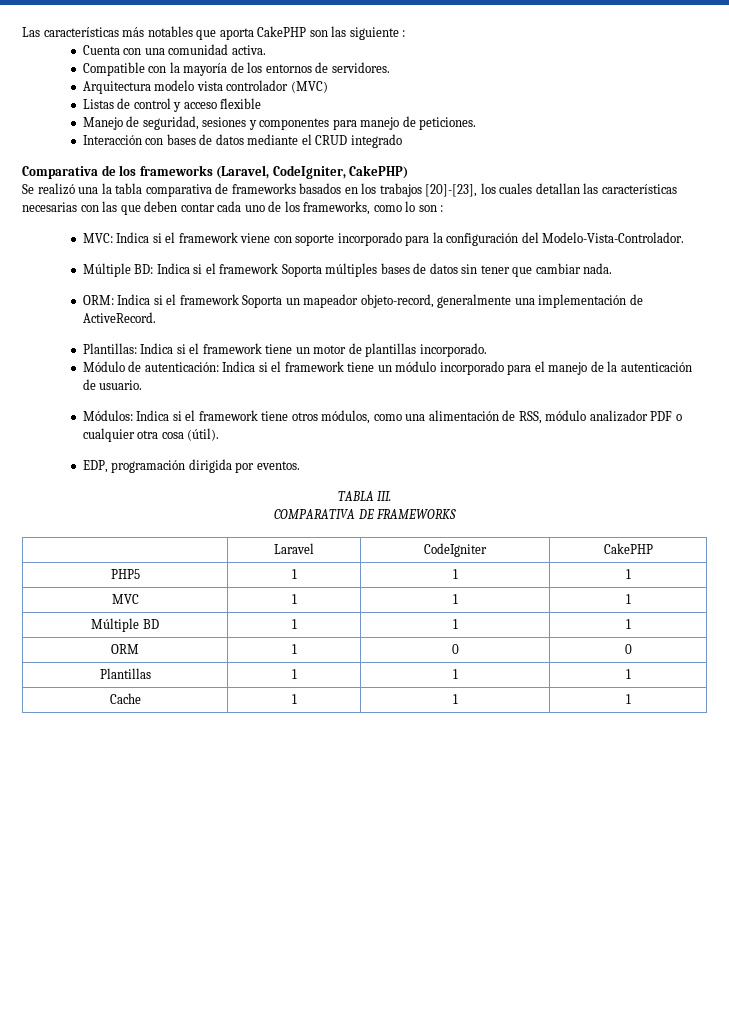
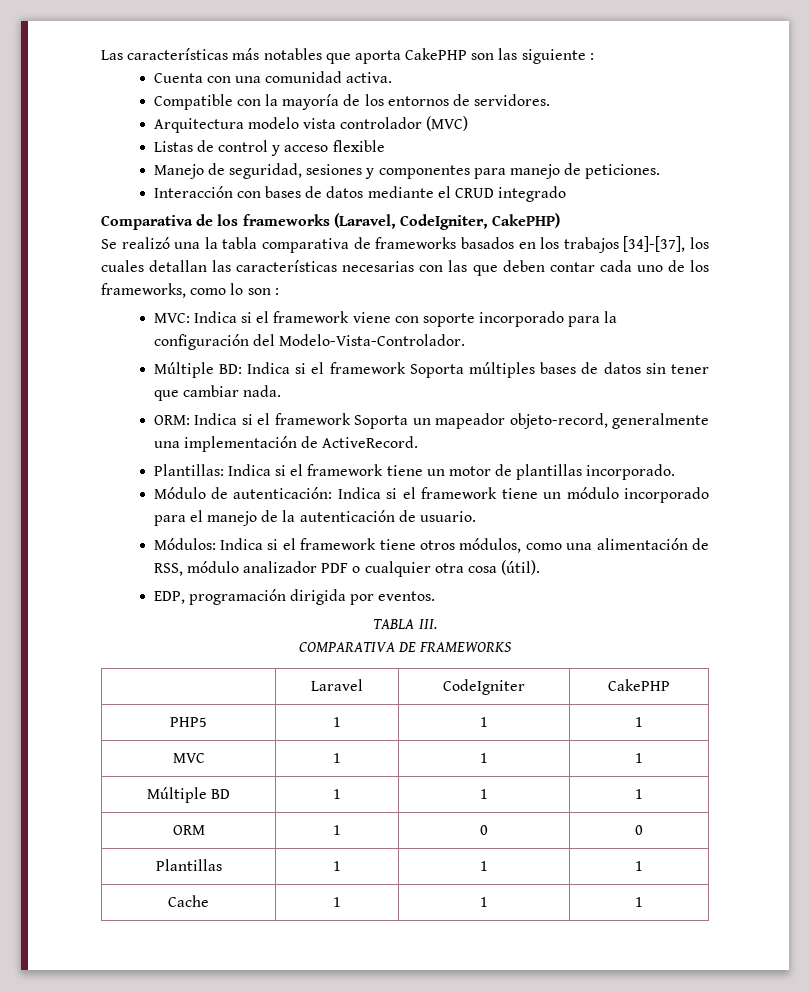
- Se realizó una la tabla comparativa de frameworks basados en los trabajos [20]-[23], los cuales detallan las características necesarias con las que deben contar cada uno de los frameworks, como lo son :
+ Se realizó una la tabla comparativa de frameworks basados en los trabajos [34]-[37], los cuales detallan las características necesarias con las que deben contar cada uno de los frameworks, como lo son :

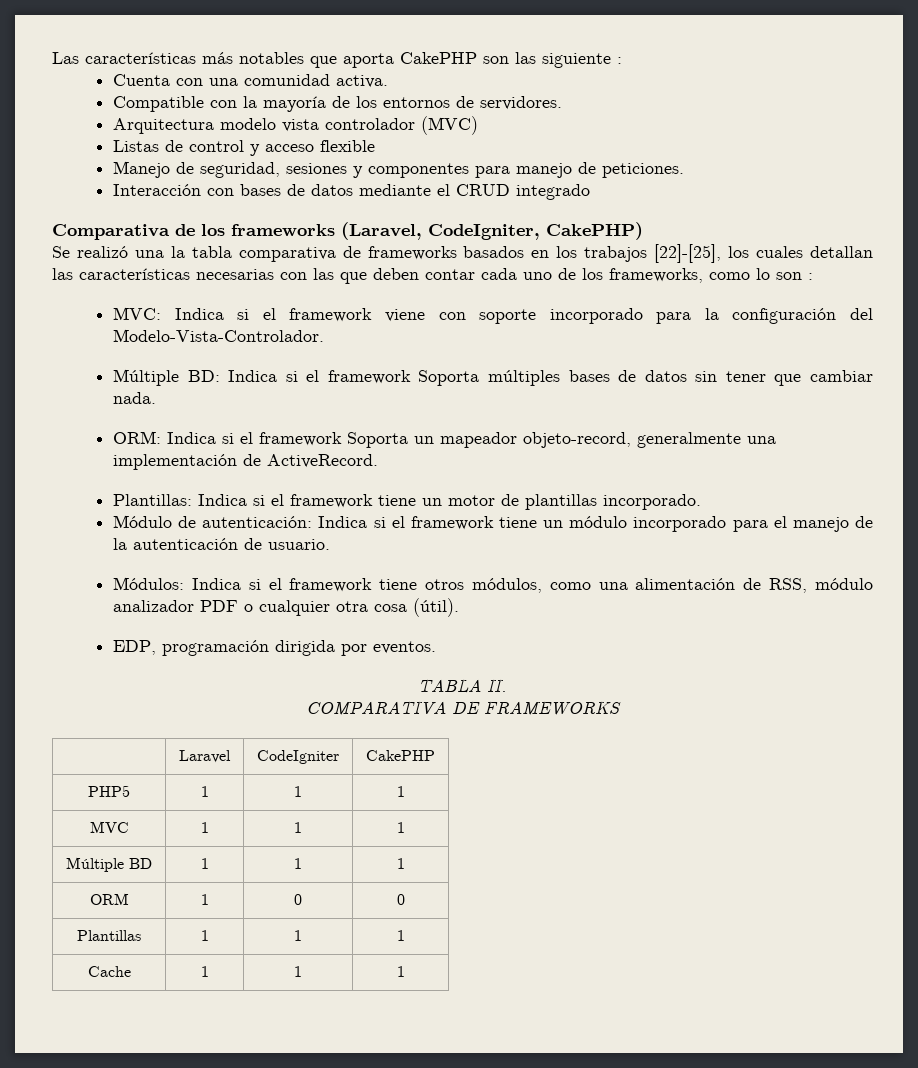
- Se realizó una la tabla comparativa de frameworks basados en los trabajos [34]-[37], los cuales detallan las características necesarias con las que deben contar cada uno de los frameworks, como lo son :
+ Se realizó una la tabla comparativa de frameworks basados en los trabajos [22]-[25], los cuales detallan las características necesarias con las que deben contar cada uno de los frameworks, como lo son :
- TABLA III.
+ TABLA II.

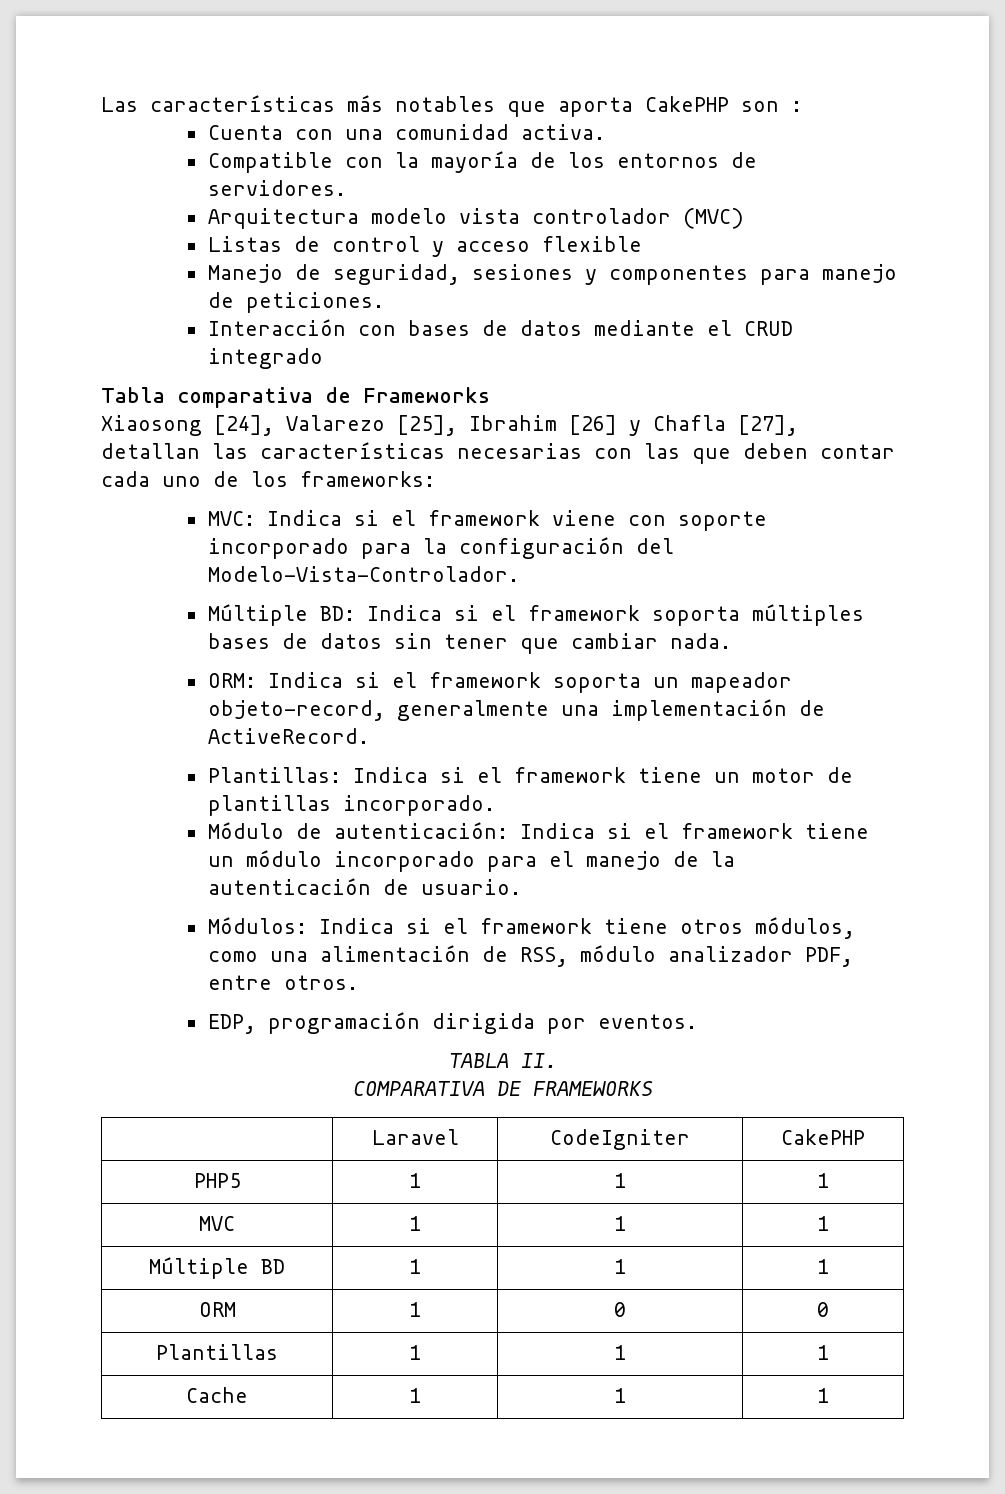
- Las características más notables que aporta CakePHP son las siguiente :
+ Las características más notables que aporta CakePHP son :
- Comparativa de los frameworks (Laravel, CodeIgniter, CakePHP)
- Se realizó una la tabla comparativa de frameworks basados en los trabajos [22]-[25], los cuales detallan las características necesarias con las que deben contar cada uno de los frameworks, como lo son :
+ Tabla comparativa de Frameworks
+ Xiaosong [24], Valarezo [25], Ibrahim [26] y Chafla [27], detallan las características necesarias con las que deben contar cada uno de los frameworks:
- Múltiple BD: Indica si el framework Soporta múltiples bases de datos sin tener que cambiar nada.
+ Múltiple BD: Indica si el framework soporta múltiples bases de datos sin tener que cambiar nada.
- ORM: Indica si el framework Soporta un mapeador objeto-record, generalmente una implementación de ActiveRecord.
+ ORM: Indica si el framework soporta un mapeador objeto-record, generalmente una implementación de ActiveRecord.
- Módulos: Indica si el framework tiene otros módulos, como una alimentación de RSS, módulo analizador PDF o cualquier otra cosa (útil).
+ Módulos: Indica si el framework tiene otros módulos, como una alimentación de RSS, módulo analizador PDF, entre otros.

